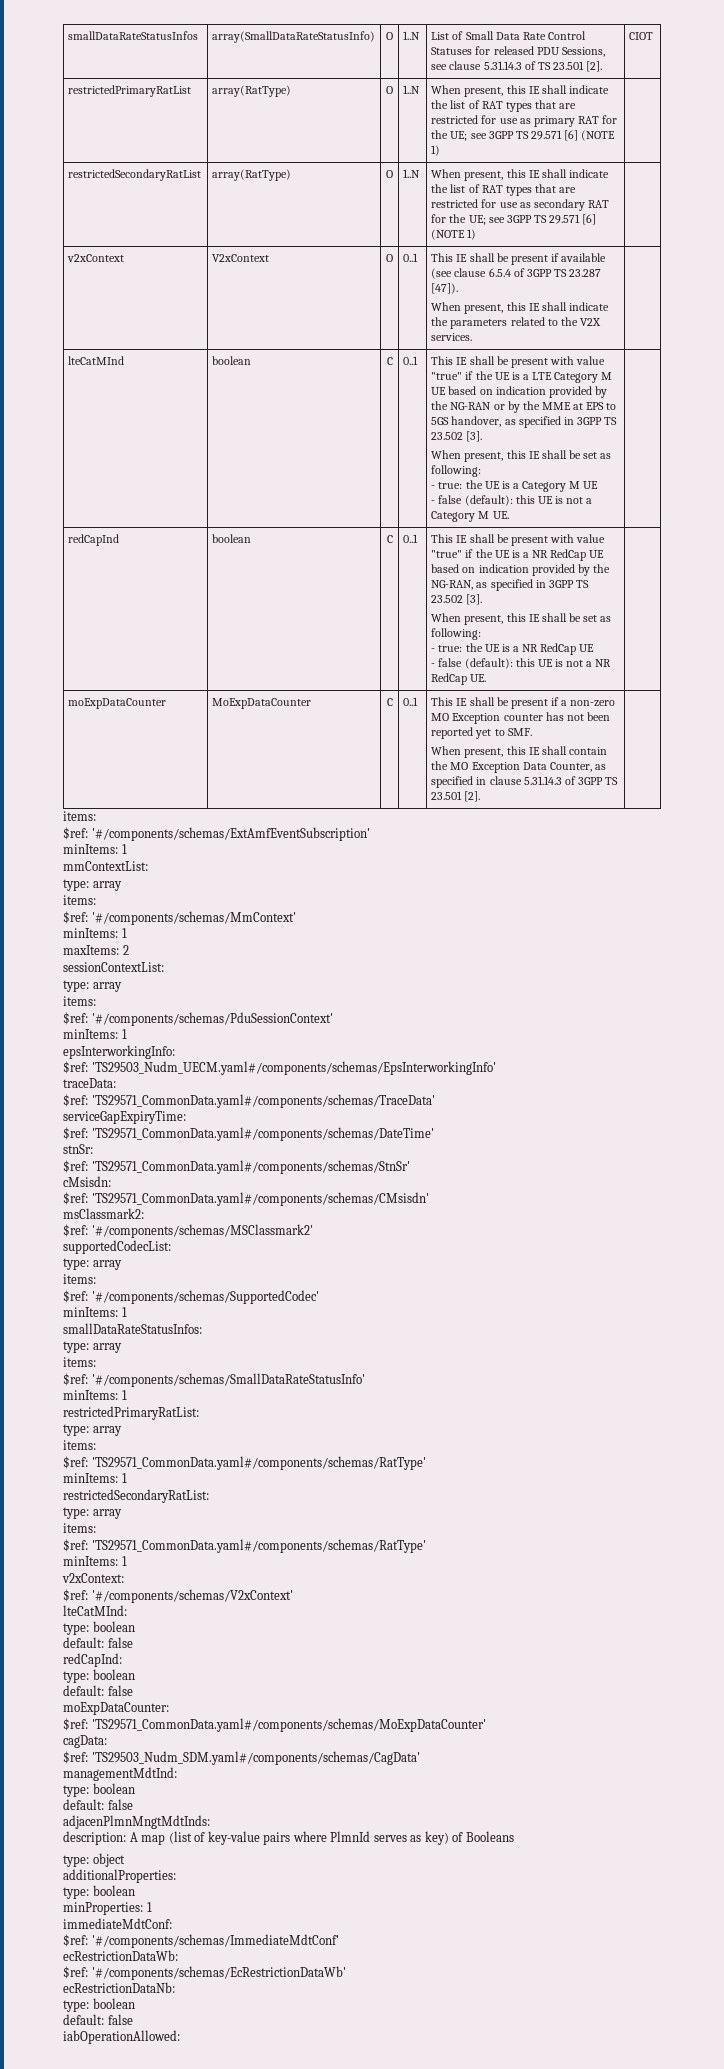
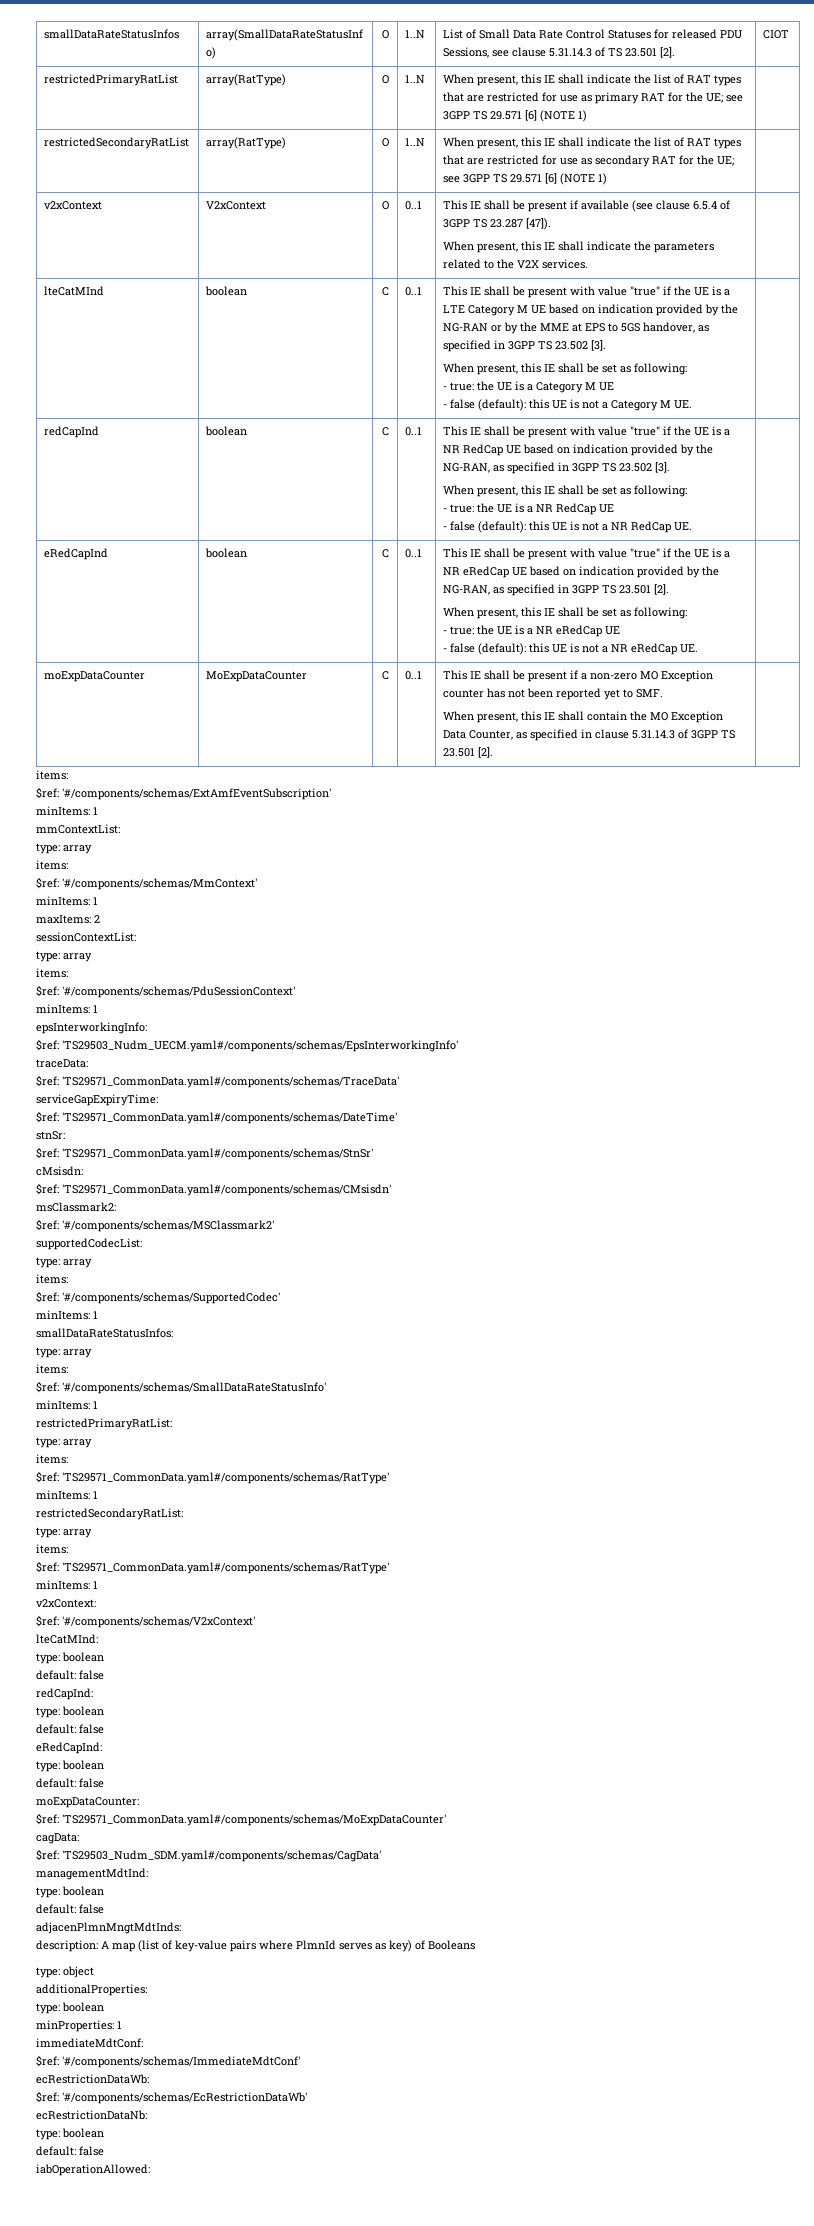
+ eRedCapInd | boolean | C | 0..1 | This IE shall be present with value "true" if the UE is a NR eRedCap UE based on indication provided by the NG-RAN, as specified in 3GPP TS 23.501 [2].
+ When present, this IE shall be set as following:
+ - true: the UE is a NR eRedCap UE
+ - false (default): this UE is not a NR eRedCap UE.
+ eRedCapInd:
+ type: boolean
+ default: false

